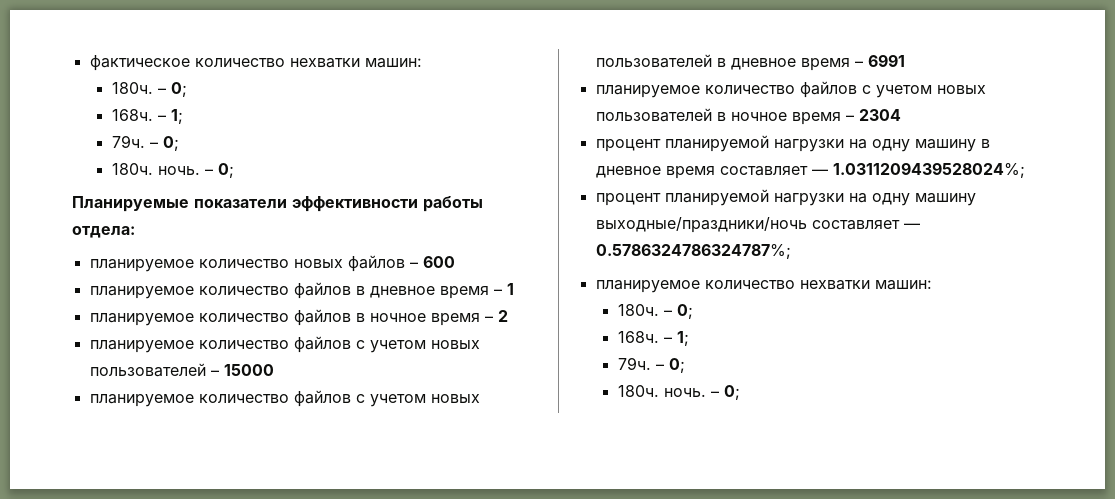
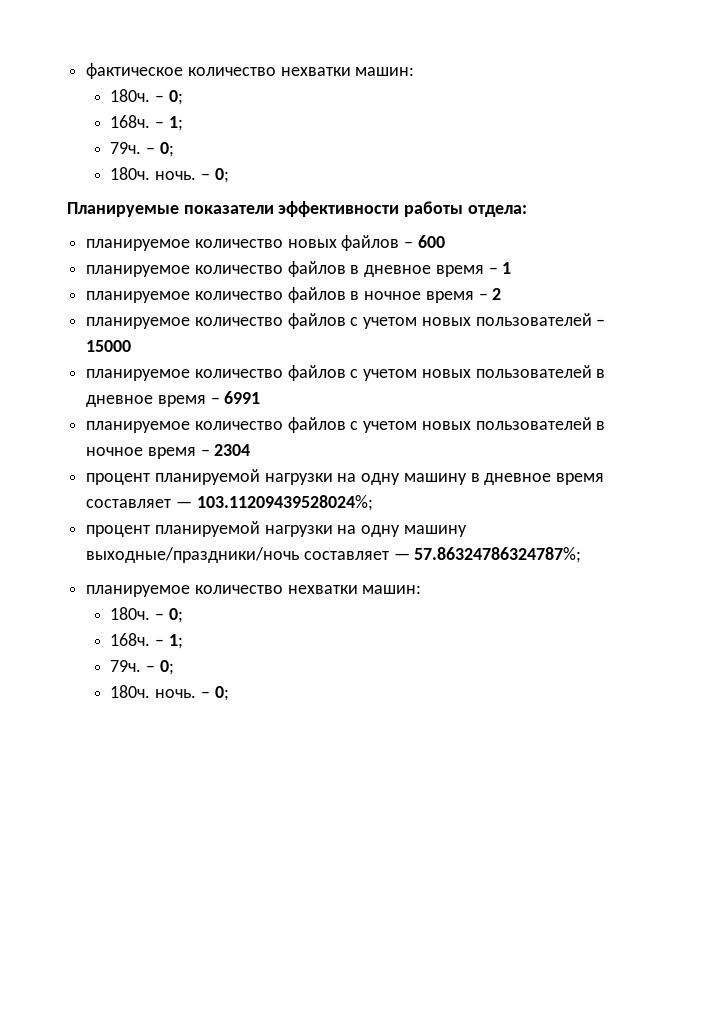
- процент планируемой нагрузки на одну машину в дневное время составляет — 1.0311209439528024%;
+ процент планируемой нагрузки на одну машину в дневное время составляет — 103.11209439528024%;
- процент планируемой нагрузки на одну машину выходные/праздники/ночь составляет — 0.5786324786324787%;
+ процент планируемой нагрузки на одну машину выходные/праздники/ночь составляет — 57.86324786324787%;

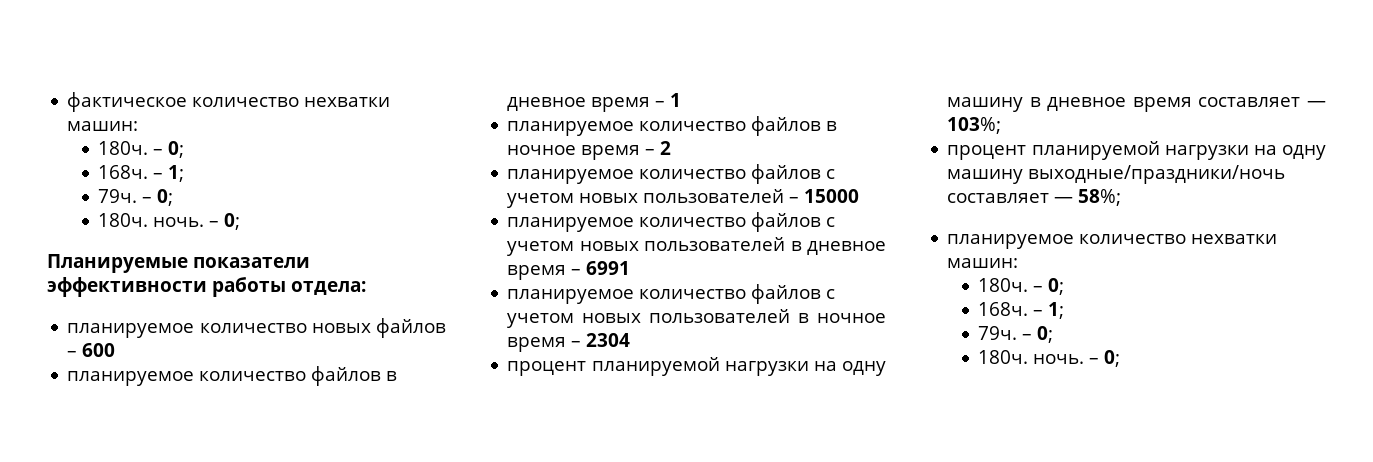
- процент планируемой нагрузки на одну машину в дневное время составляет — 103.11209439528024%;
+ процент планируемой нагрузки на одну машину в дневное время составляет — 103%;
- процент планируемой нагрузки на одну машину выходные/праздники/ночь составляет — 57.86324786324787%;
+ процент планируемой нагрузки на одну машину выходные/праздники/ночь составляет — 58%;

